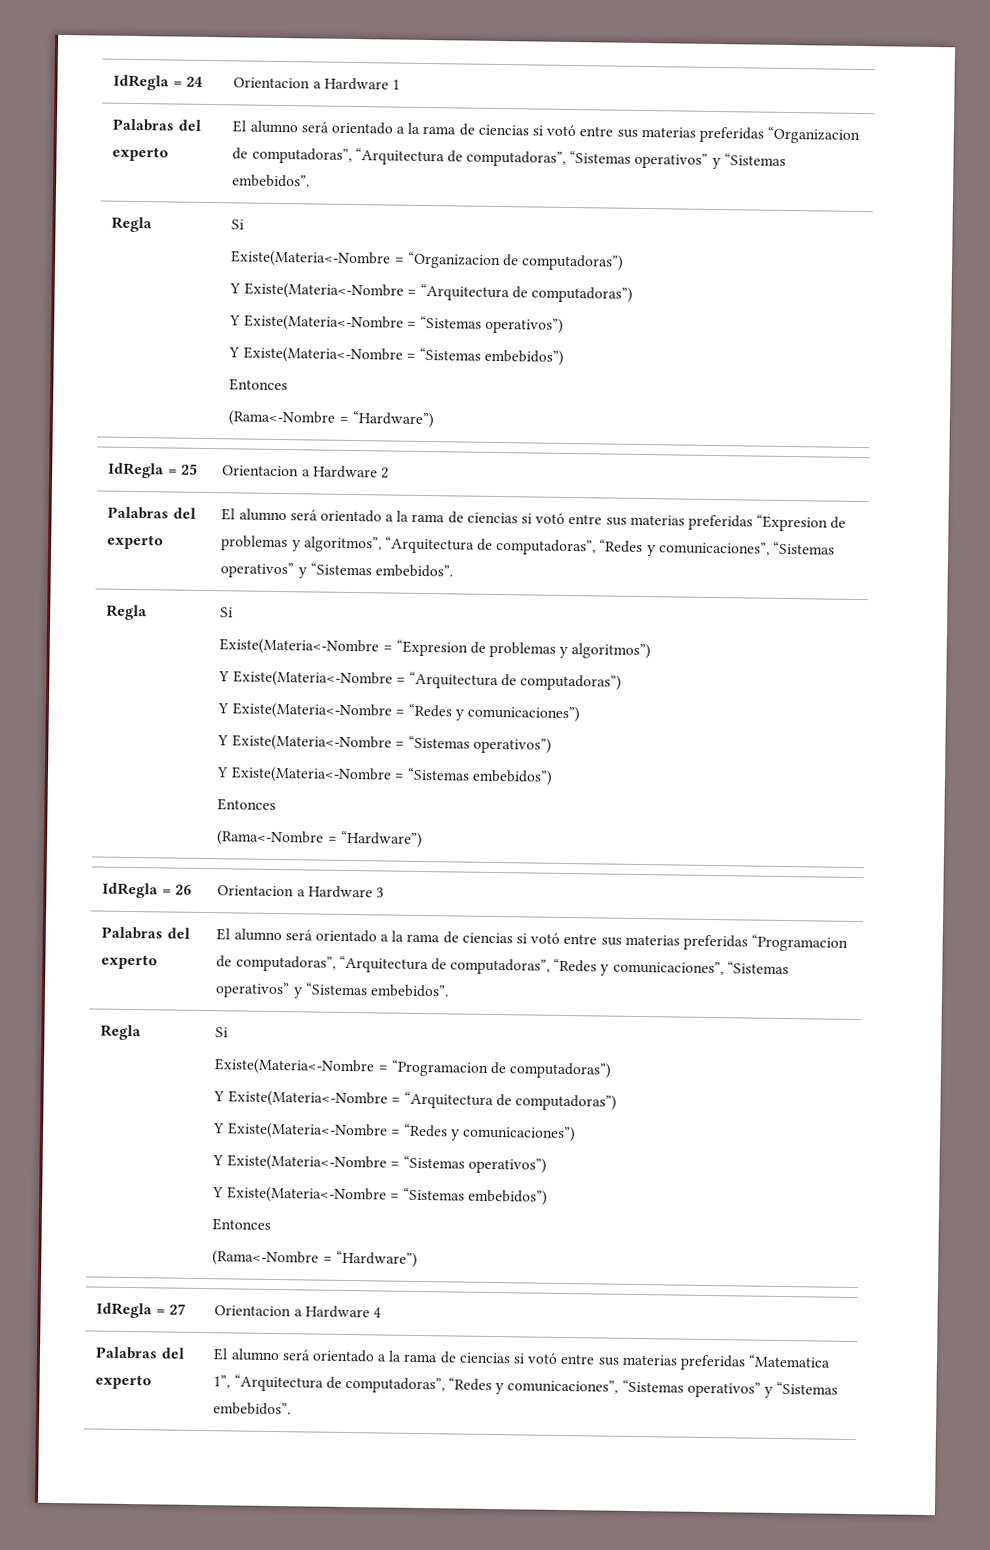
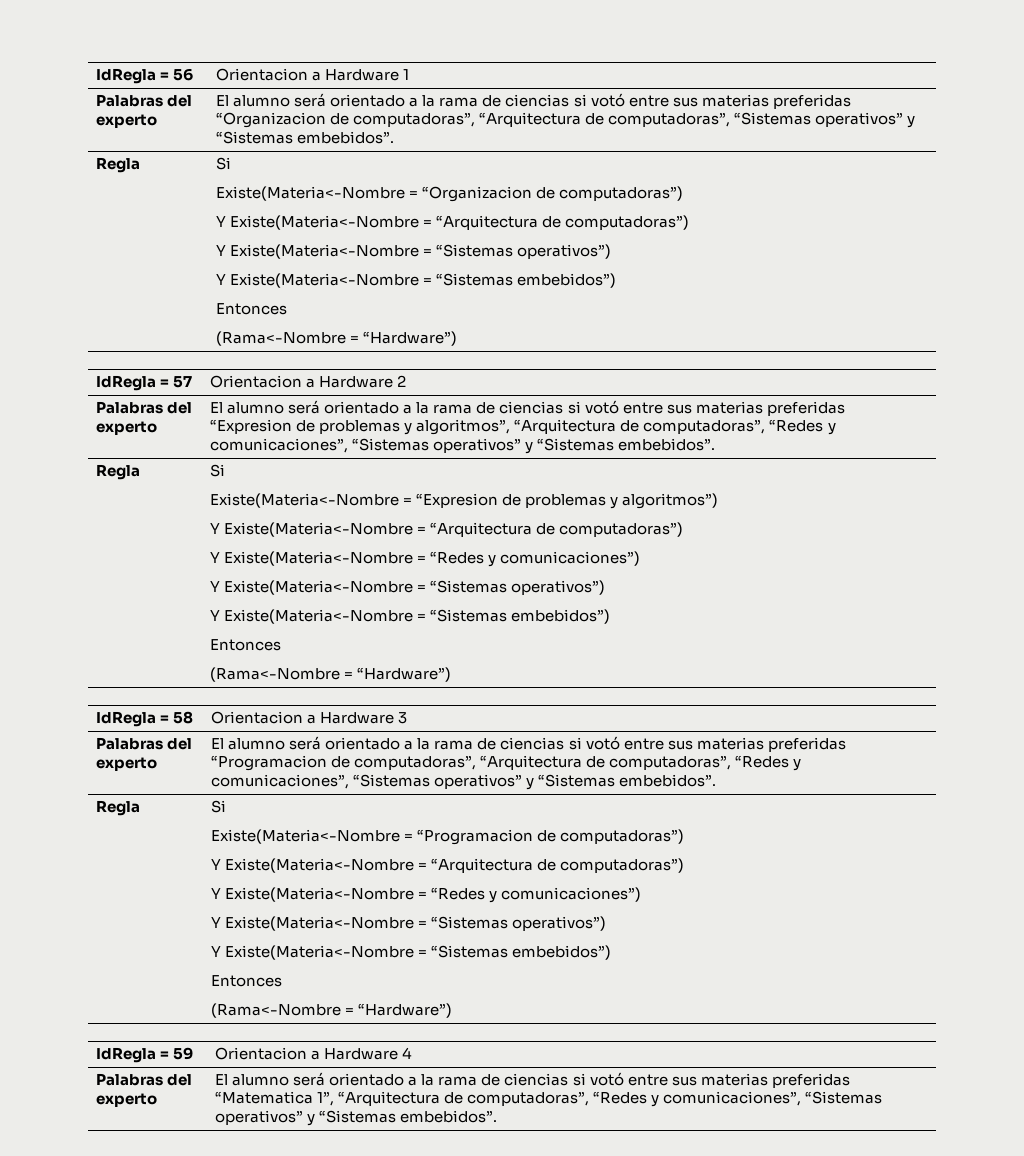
- IdRegla = 24 | Orientacion a Hardware 1
+ IdRegla = 56 | Orientacion a Hardware 1
- IdRegla = 25 | Orientacion a Hardware 2
+ IdRegla = 57 | Orientacion a Hardware 2
- IdRegla = 26 | Orientacion a Hardware 3
+ IdRegla = 58 | Orientacion a Hardware 3
- IdRegla = 27 | Orientacion a Hardware 4
+ IdRegla = 59 | Orientacion a Hardware 4

